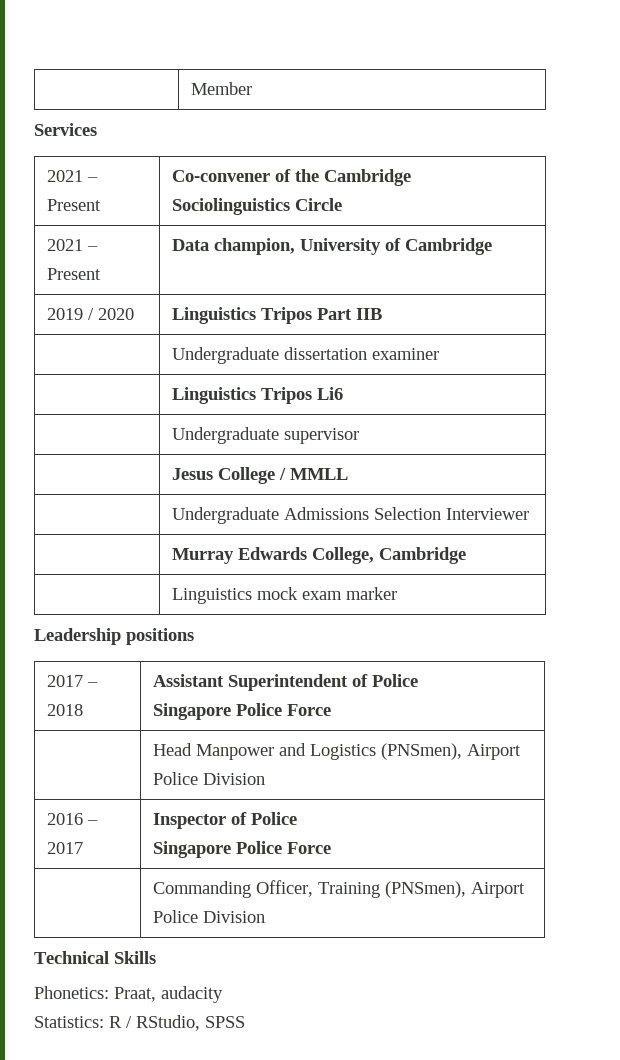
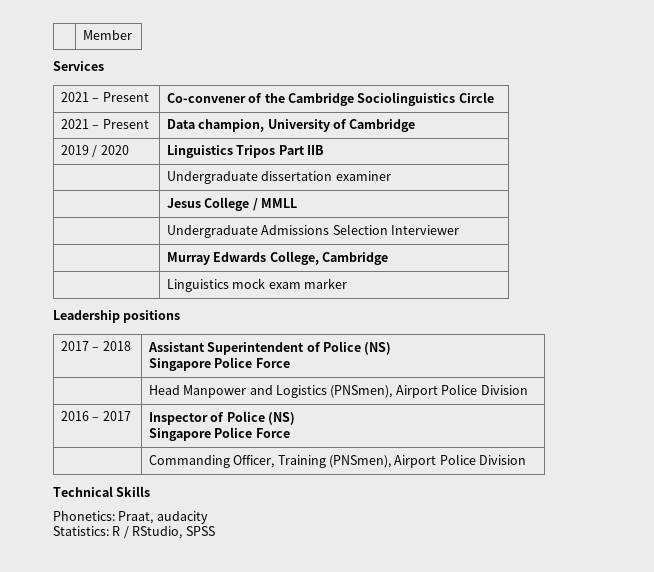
- | Linguistics Tripos Li6
- | Undergraduate supervisor
- 2017 – 2018 | Assistant Superintendent of Police
+ 2017 – 2018 | Assistant Superintendent of Police (NS)
- 2016 – 2017 | Inspector of Police
+ 2016 – 2017 | Inspector of Police (NS)

